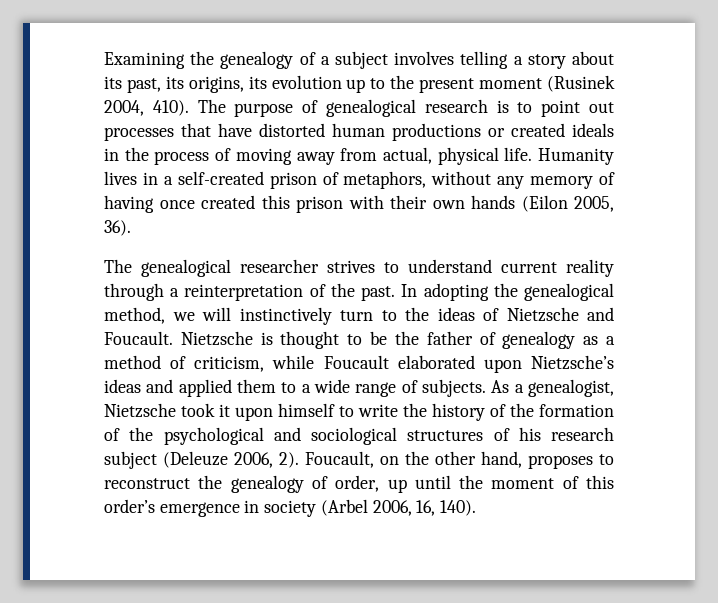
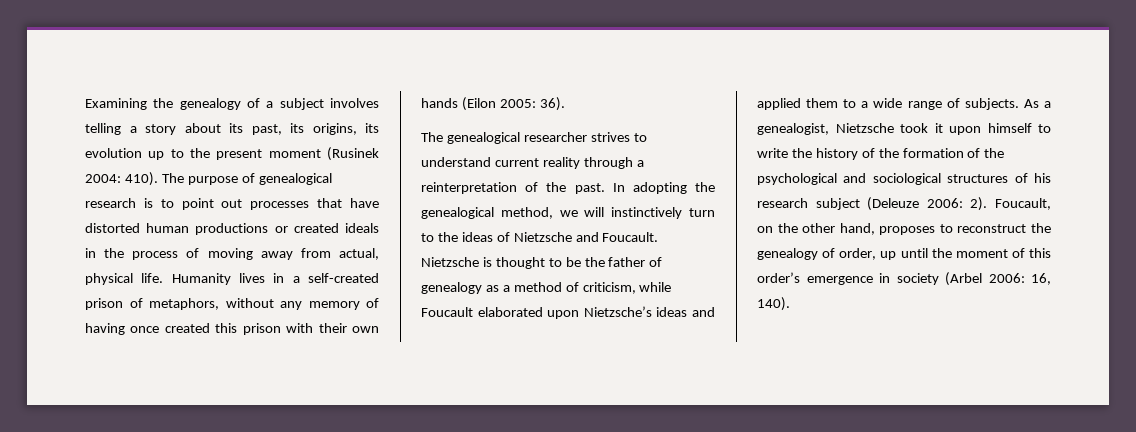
- Examining the genealogy of a subject involves telling a story about its past, its origins, its evolution up to the present moment (Rusinek 2004, 410).
+ Examining the genealogy of a subject involves telling a story about its past, its origins, its evolution up to the present moment (Rusinek 2004: 410).
- Humanity lives in a self-created prison of metaphors, without any memory of having once created this prison with their own hands (Eilon 2005, 36).
+ Humanity lives in a self-created prison of metaphors, without any memory of having once created this prison with their own hands (Eilon 2005: 36).
- As a genealogist, Nietzsche took it upon himself to write the history of the formation of the psychological and sociological structures of his research subject (Deleuze 2006, 2).
+ As a genealogist, Nietzsche took it upon himself to write the history of the formation of the psychological and sociological structures of his research subject (Deleuze 2006: 2).
- Foucault, on the other hand, proposes to reconstruct the genealogy of order, up until the moment of this order’s emergence in society (Arbel 2006, 16, 140).
+ Foucault, on the other hand, proposes to reconstruct the genealogy of order, up until the moment of this order’s emergence in society (Arbel 2006: 16, 140).

